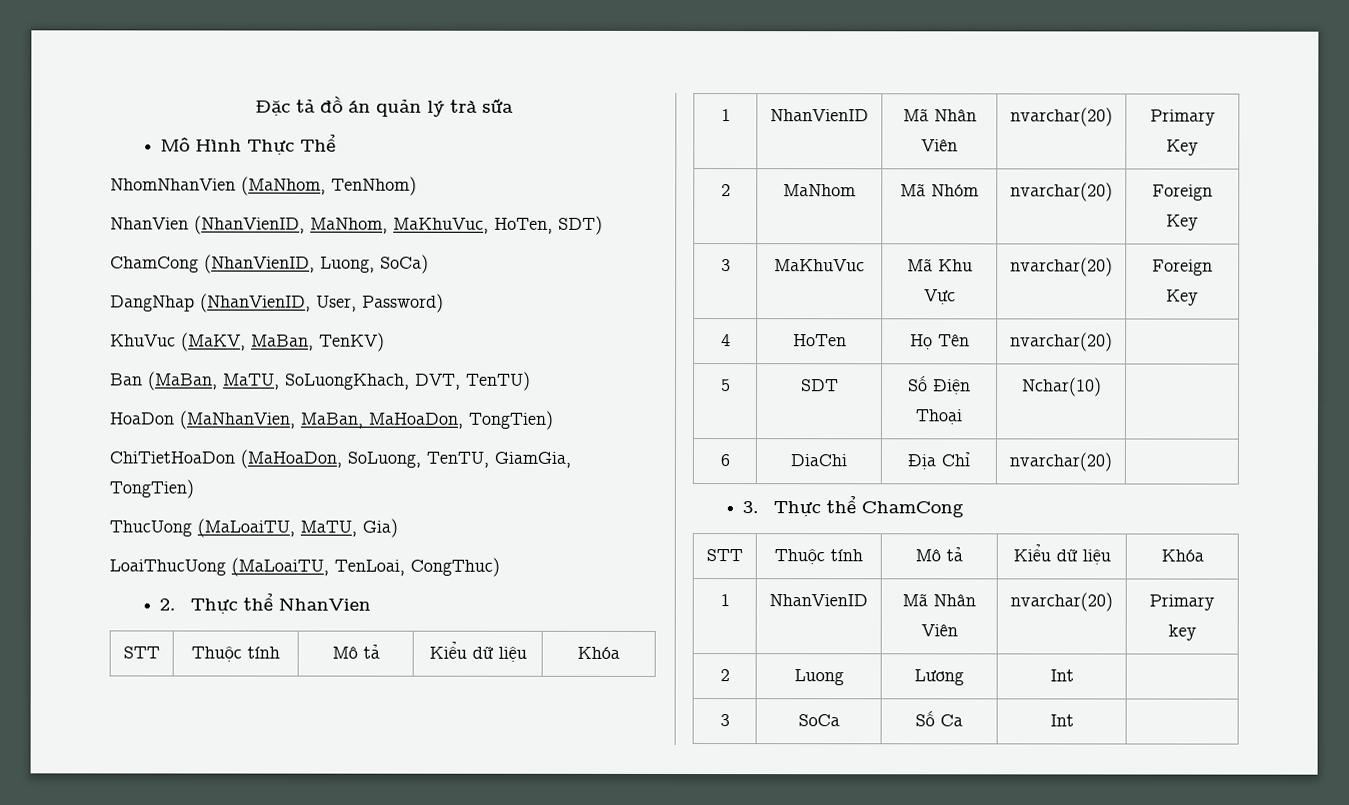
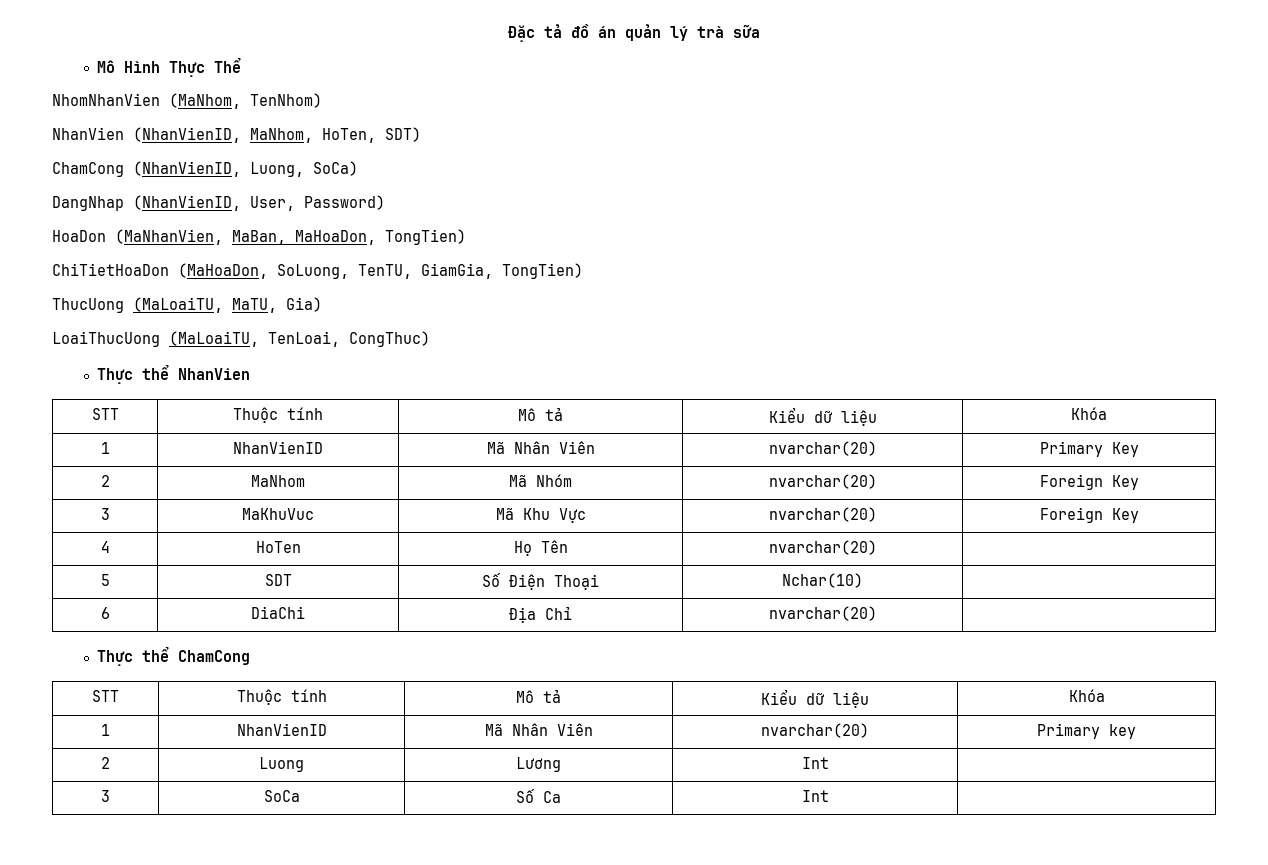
- NhanVien (NhanVienID, MaNhom, MaKhuVuc, HoTen, SDT)
+ NhanVien (NhanVienID, MaNhom, HoTen, SDT)
- KhuVuc (MaKV, MaBan, TenKV)
- Ban (MaBan, MaTU, SoLuongKhach, DVT, TenTU)
- 2. Thực thể NhanVien
+ Thực thể NhanVien
- 3. Thực thể ChamCong
+ Thực thể ChamCong

